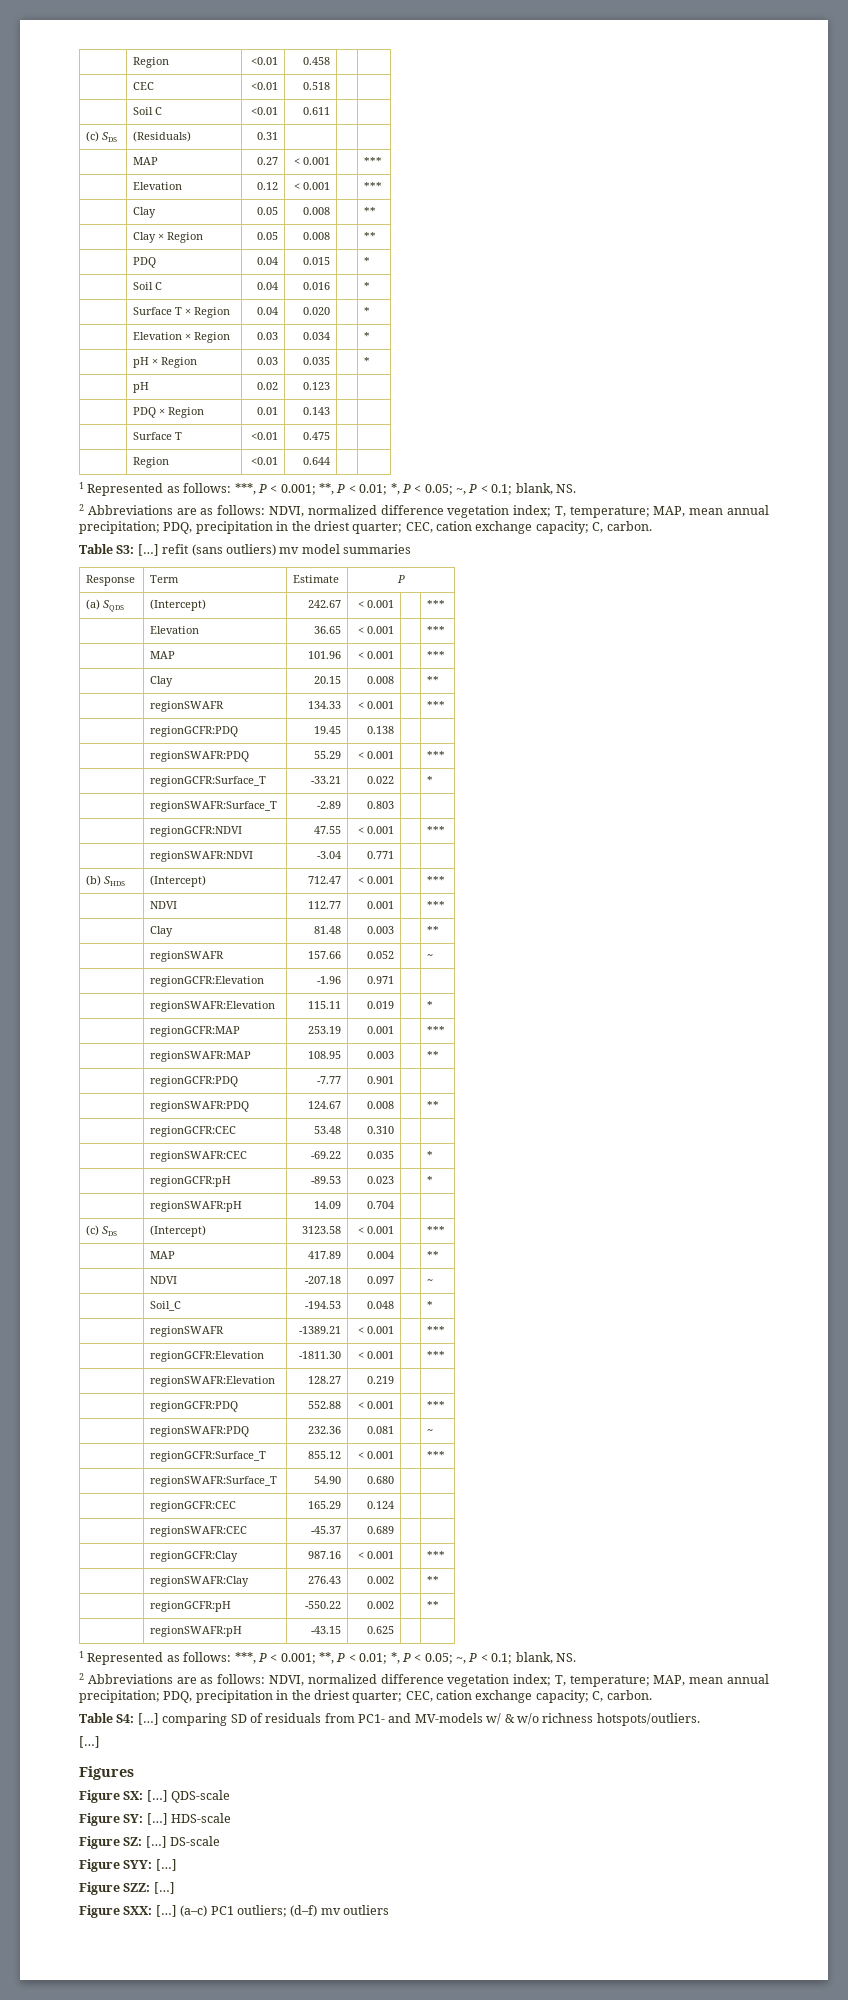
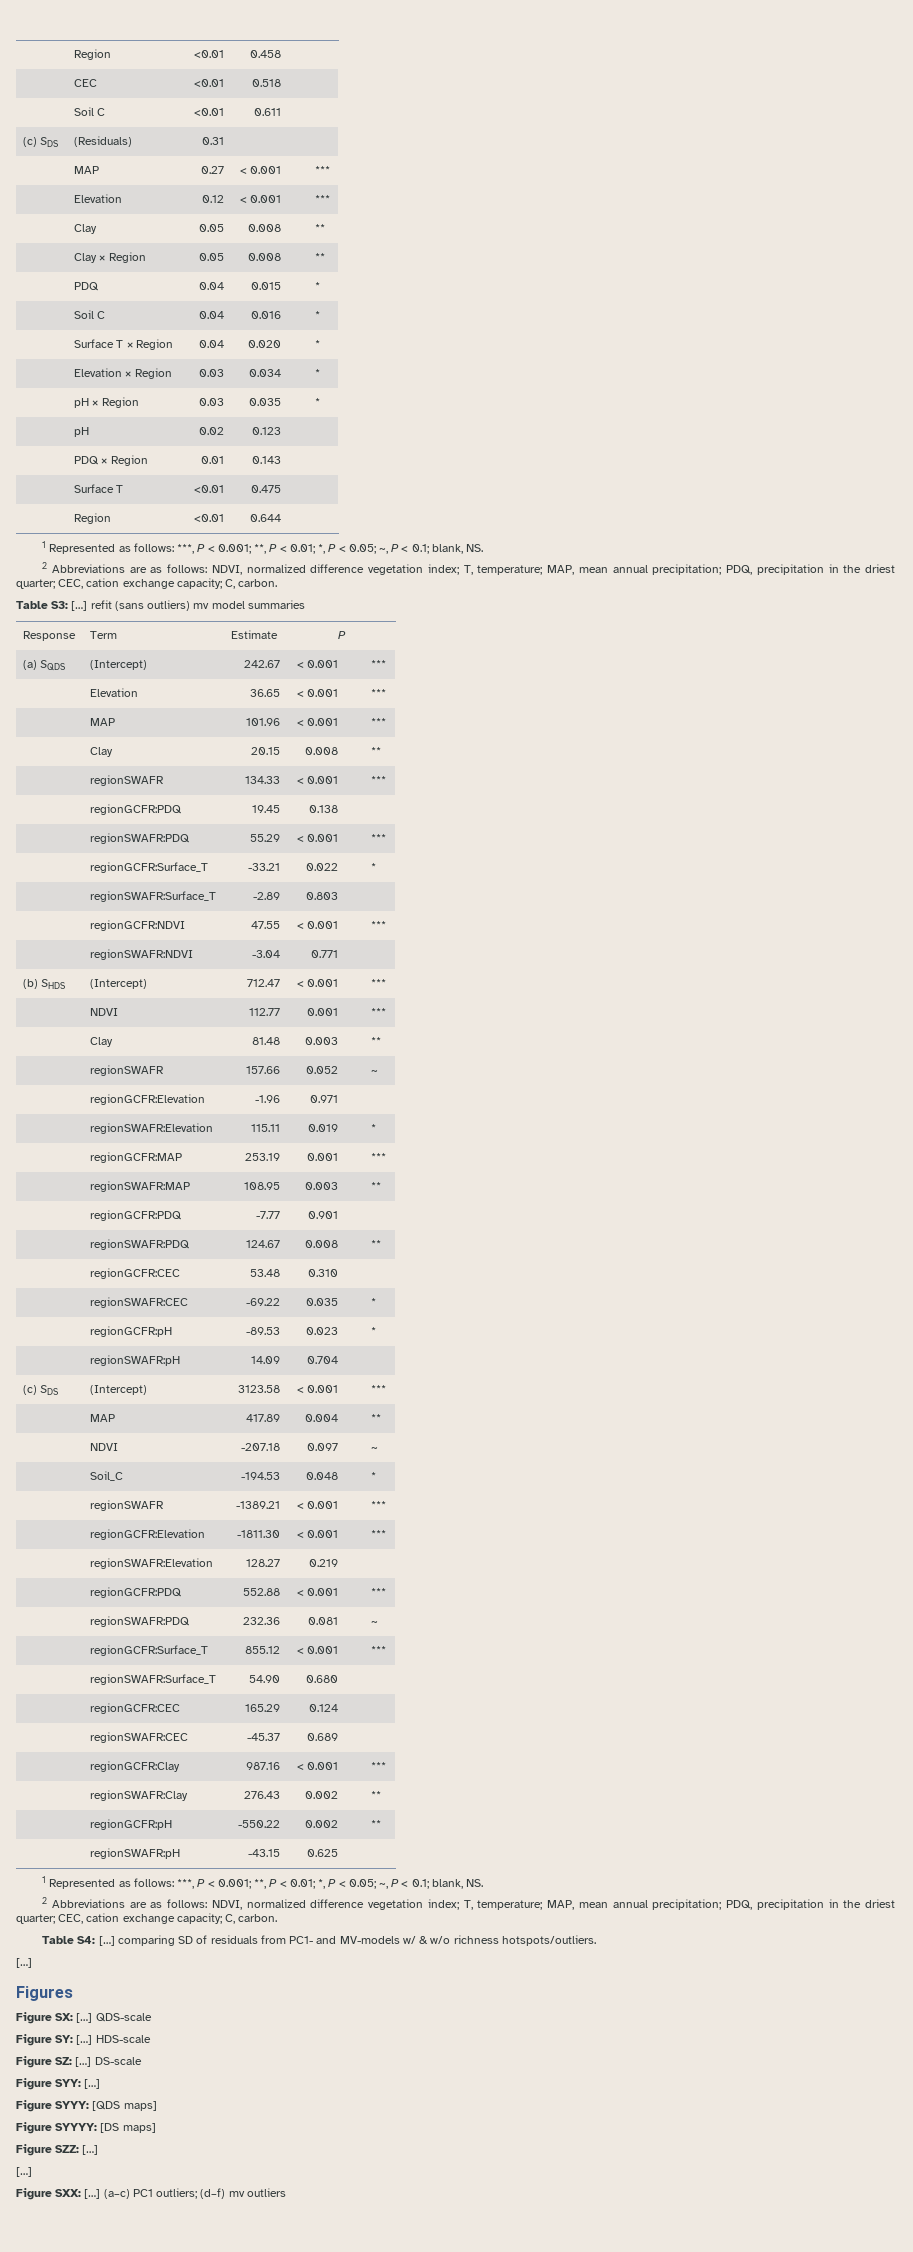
+ Figure SYYY: [QDS maps]
+ Figure SYYYY: [DS maps]
  Figure SZZ: […]
+ […]

